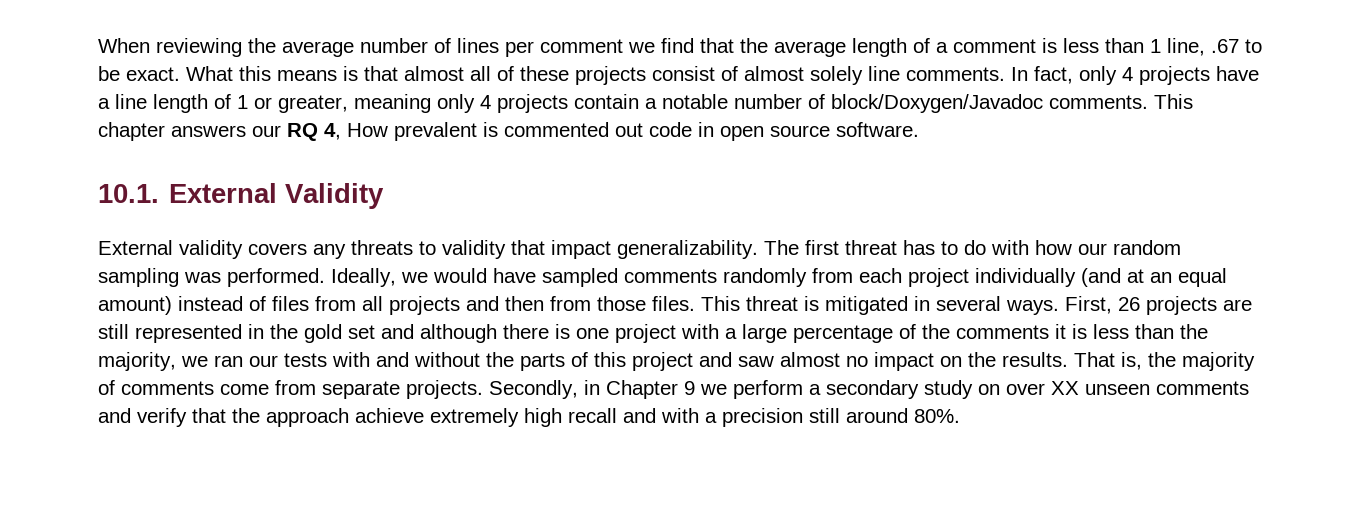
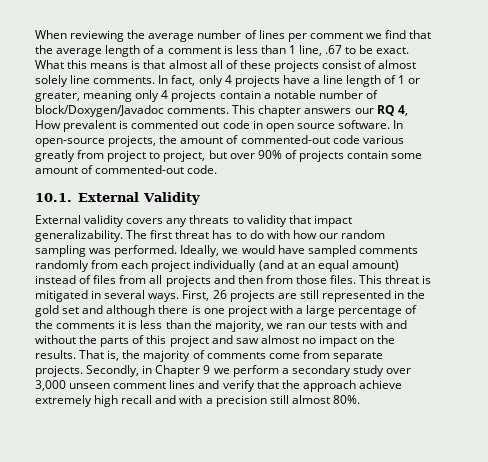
+ In open-source projects, the amount of commented-out code various greatly from project to project, but over 90% of projects contain some amount of commented-out code.
- Secondly, in Chapter 9 we perform a secondary study on over XX unseen comments and verify that the approach achieve extremely high recall and with a precision still around 80%.
+ Secondly, in Chapter 9 we perform a secondary study over 3,000 unseen comment lines and verify that the approach achieve extremely high recall and with a precision still almost 80%.

